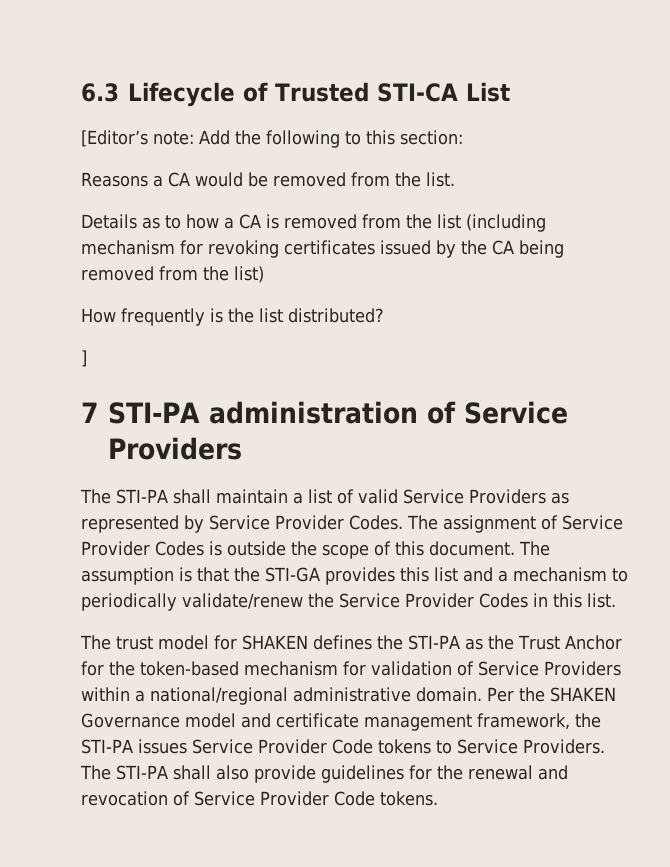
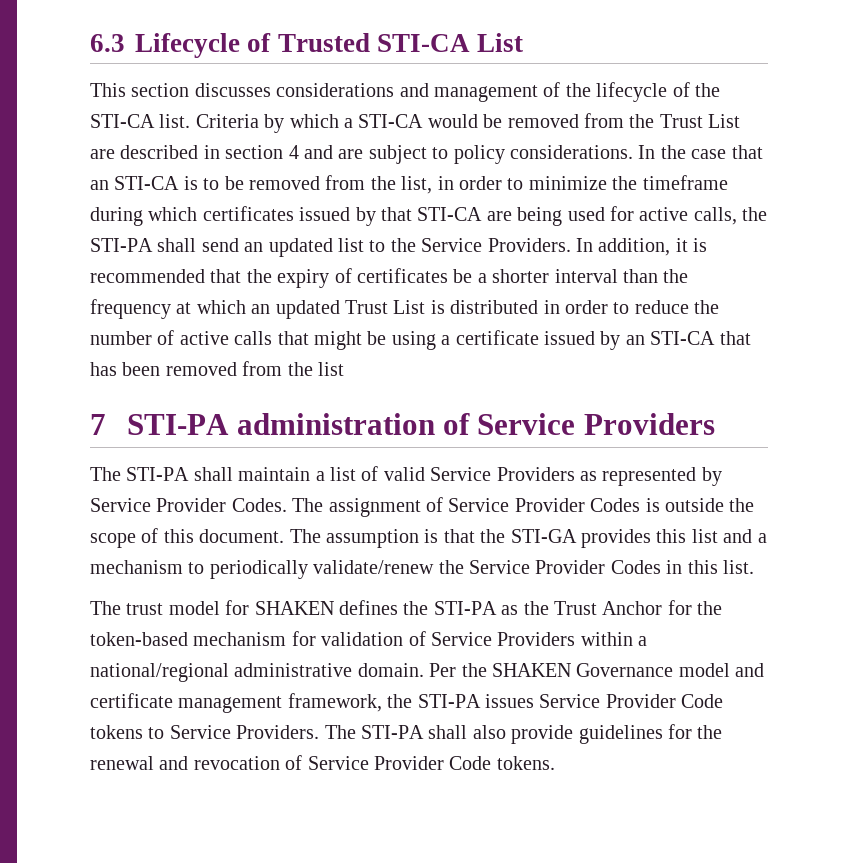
- [Editor’s note: Add the following to this section:
- Reasons a CA would be removed from the list.
- Details as to how a CA is removed from the list (including mechanism for revoking certificates issued by the CA being removed from the list)
- How frequently is the list distributed?
- ]
+ This section discusses considerations and management of the lifecycle of the STI-CA list. Criteria by which a STI-CA would be removed from the Trust List are described in section 4 and are subject to policy considerations. In the case that an STI-CA is to be removed from the list, in order to minimize the timeframe during which certificates issued by that STI-CA are being used for active calls, the STI-PA shall send an updated list to the Service Providers. In addition, it is recommended that the expiry of certificates be a shorter interval than the frequency at which an updated Trust List is distributed in order to reduce the number of active calls that might be using a certificate issued by an STI-CA that has been removed from the list

